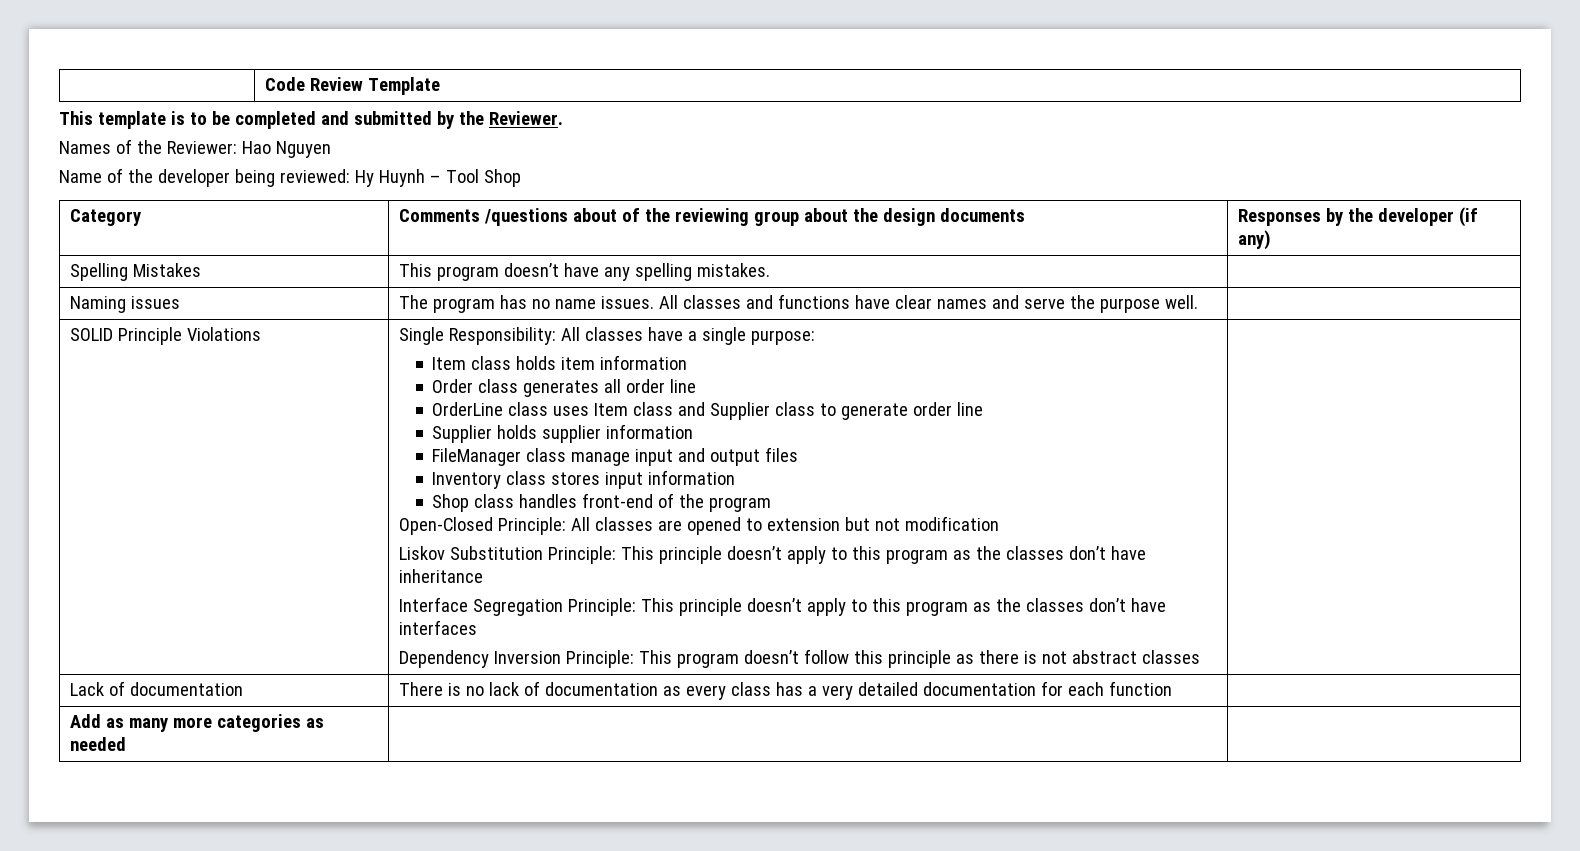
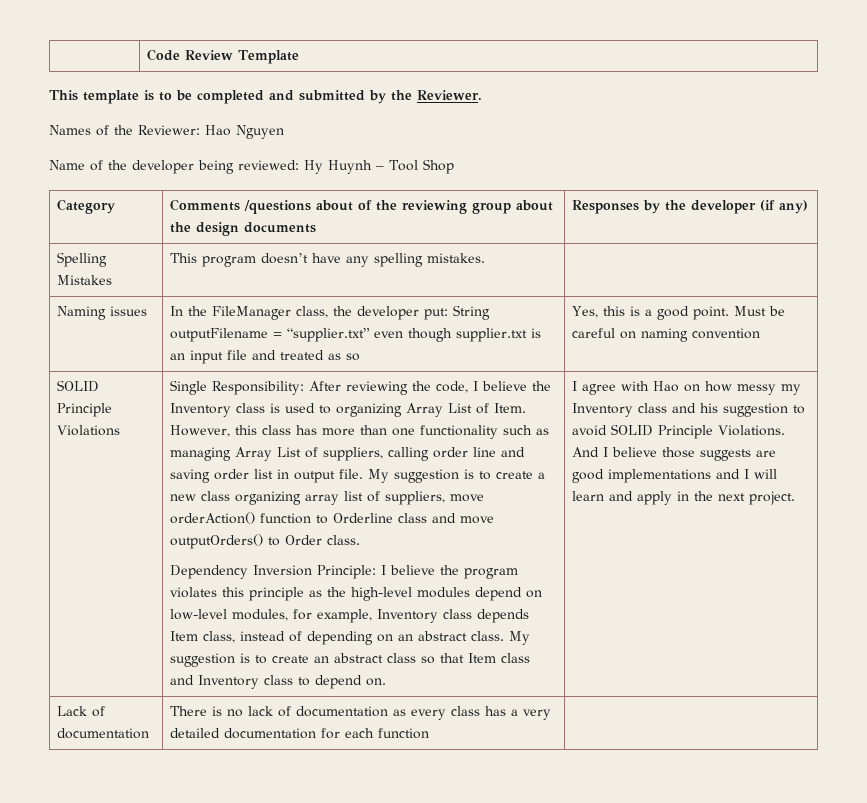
- Naming issues | The program has no name issues. All classes and functions have clear names and serve the purpose well. |
+ Naming issues | In the FileManager class, the developer put: String outputFilename = “supplier.txt” even though supplier.txt is an input file and treated as so | Yes, this is a good point. Must be careful on naming convention
- Single Responsibility: All classes have a single purpose:
- Item class holds item information
- Order class generates all order line
- OrderLine class uses Item class and Supplier class to generate order line
- Supplier holds supplier information
- FileManager class manage input and output files
- Inventory class stores input information
- Shop class handles front-end of the program
- Open-Closed Principle: All classes are opened to extension but not modification
- Liskov Substitution Principle: This principle doesn’t apply to this program as the classes don’t have inheritance
- Interface Segregation Principle: This principle doesn’t apply to this program as the classes don’t have interfaces
- Dependency Inversion Principle: This program doesn’t follow this principle as there is not abstract classes
+ Single Responsibility: After reviewing the code, I believe the Inventory class is used to organizing Array List of Item. However, this class has more than one functionality such as managing Array List of suppliers, calling order line and saving order list in output file. My suggestion is to create a new class organizing array list of suppliers, move orderAction() function to Orderline class and move outputOrders() to Order class.
+ Dependency Inversion Principle: I believe the program violates this principle as the high-level modules depend on low-level modules, for example, Inventory class depends Item class, instead of depending on an abstract class. My suggestion is to create an abstract class so that Item class and Inventory class to depend on. | I agree with Hao on how messy my Inventory class and his suggestion to avoid SOLID Principle Violations. And I believe those suggests are good implementations and I will learn and apply in the next project.
- Add as many more categories as needed | |

